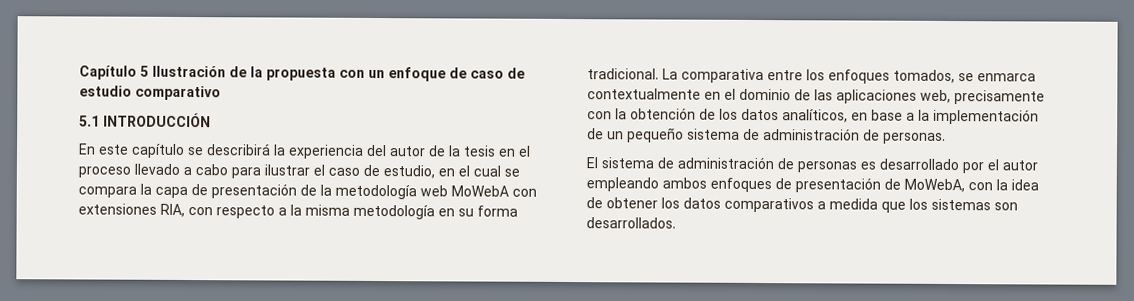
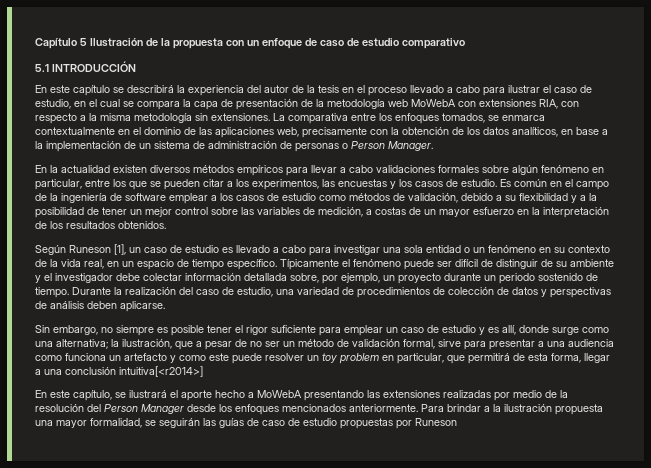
- En este capítulo se describirá la experiencia del autor de la tesis en el proceso llevado a cabo para ilustrar el caso de estudio, en el cual se compara la capa de presentación de la metodología web MoWebA con extensiones RIA, con respecto a la misma metodología en su forma tradicional.
+ En este capítulo se describirá la experiencia del autor de la tesis en el proceso llevado a cabo para ilustrar el caso de estudio, en el cual se compara la capa de presentación de la metodología web MoWebA con extensiones RIA, con respecto a la misma metodología sin extensiones.
- La comparativa entre los enfoques tomados, se enmarca contextualmente en el dominio de las aplicaciones web, precisamente con la obtención de los datos analíticos, en base a la implementación de un pequeño sistema de administración de personas.
- El sistema de administración de personas es desarrollado por el autor empleando ambos enfoques de presentación de MoWebA, con la idea de obtener los datos comparativos a medida que los sistemas son desarrollados.
+ La comparativa entre los enfoques tomados, se enmarca contextualmente en el dominio de las aplicaciones web, precisamente con la obtención de los datos analíticos, en base a la implementación de un sistema de administración de personas o Person Manager.
+ En la actualidad existen diversos métodos empíricos para llevar a cabo validaciones formales sobre algún fenómeno en particular, entre los que se pueden citar a los experimentos, las encuestas y los casos de estudio. Es común en el campo de la ingeniería de software emplear a los casos de estudio como métodos de validación, debido a su flexibilidad y a la posibilidad de tener un mejor control sobre las variables de medición, a costas de un mayor esfuerzo en la interpretación de los resultados obtenidos.
+ Según Runeson [1], un caso de estudio es llevado a cabo para investigar una sola entidad o un fenómeno en su contexto de la vida real, en un espacio de tiempo específico. Típicamente el fenómeno puede ser difícil de distinguir de su ambiente y el investigador debe colectar información detallada sobre, por ejemplo, un proyecto durante un periodo sostenido de tiempo. Durante la realización del caso de estudio, una variedad de procedimientos de colección de datos y perspectivas de análisis deben aplicarse.
+ Sin embargo, no siempre es posible tener el rigor suficiente para emplear un caso de estudio y es allí, donde surge como una alternativa; la ilustración, que a pesar de no ser un método de validación formal, sirve para presentar a una audiencia como funciona un artefacto y como este puede resolver un toy problem en particular, que permitirá de esta forma, llegar a una conclusión intuitiva[<r2014>]
+ En este capítulo, se ilustrará el aporte hecho a MoWebA presentando las extensiones realizadas por medio de la resolución del Person Manager desde los enfoques mencionados anteriormente. Para brindar a la ilustración propuesta una mayor formalidad, se seguirán las guías de caso de estudio propuestas por Runeson

